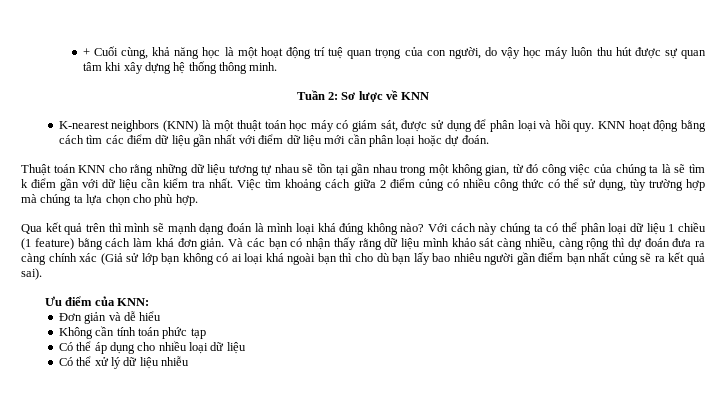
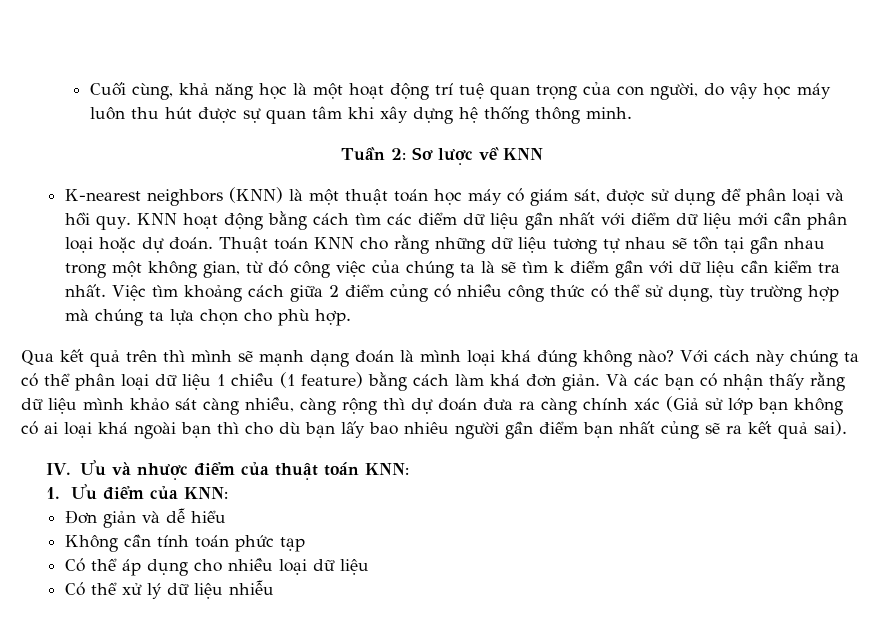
- + Cuối cùng, khả năng học là một hoạt động trí tuệ quan trọng của con người, do vậy học máy luôn thu hút được sự quan tâm khi xây dựng hệ thống thông minh.
+ Cuối cùng, khả năng học là một hoạt động trí tuệ quan trọng của con người, do vậy học máy luôn thu hút được sự quan tâm khi xây dựng hệ thống thông minh.
- KNN hoạt động bằng cách tìm các điểm dữ liệu gần nhất với điểm dữ liệu mới cần phân loại hoặc dự đoán.
- Thuật toán KNN cho rằng những dữ liệu tương tự nhau sẽ tồn tại gần nhau trong một không gian, từ đó công việc của chúng ta là sẽ tìm k điểm gần với dữ liệu cần kiểm tra nhất.
+ KNN hoạt động bằng cách tìm các điểm dữ liệu gần nhất với điểm dữ liệu mới cần phân loại hoặc dự đoán. Thuật toán KNN cho rằng những dữ liệu tương tự nhau sẽ tồn tại gần nhau trong một không gian, từ đó công việc của chúng ta là sẽ tìm k điểm gần với dữ liệu cần kiểm tra nhất.
- Ưu điểm của KNN:
+ IV. Ưu và nhược điểm của thuật toán KNN:
+ 1. Ưu điểm của KNN:

